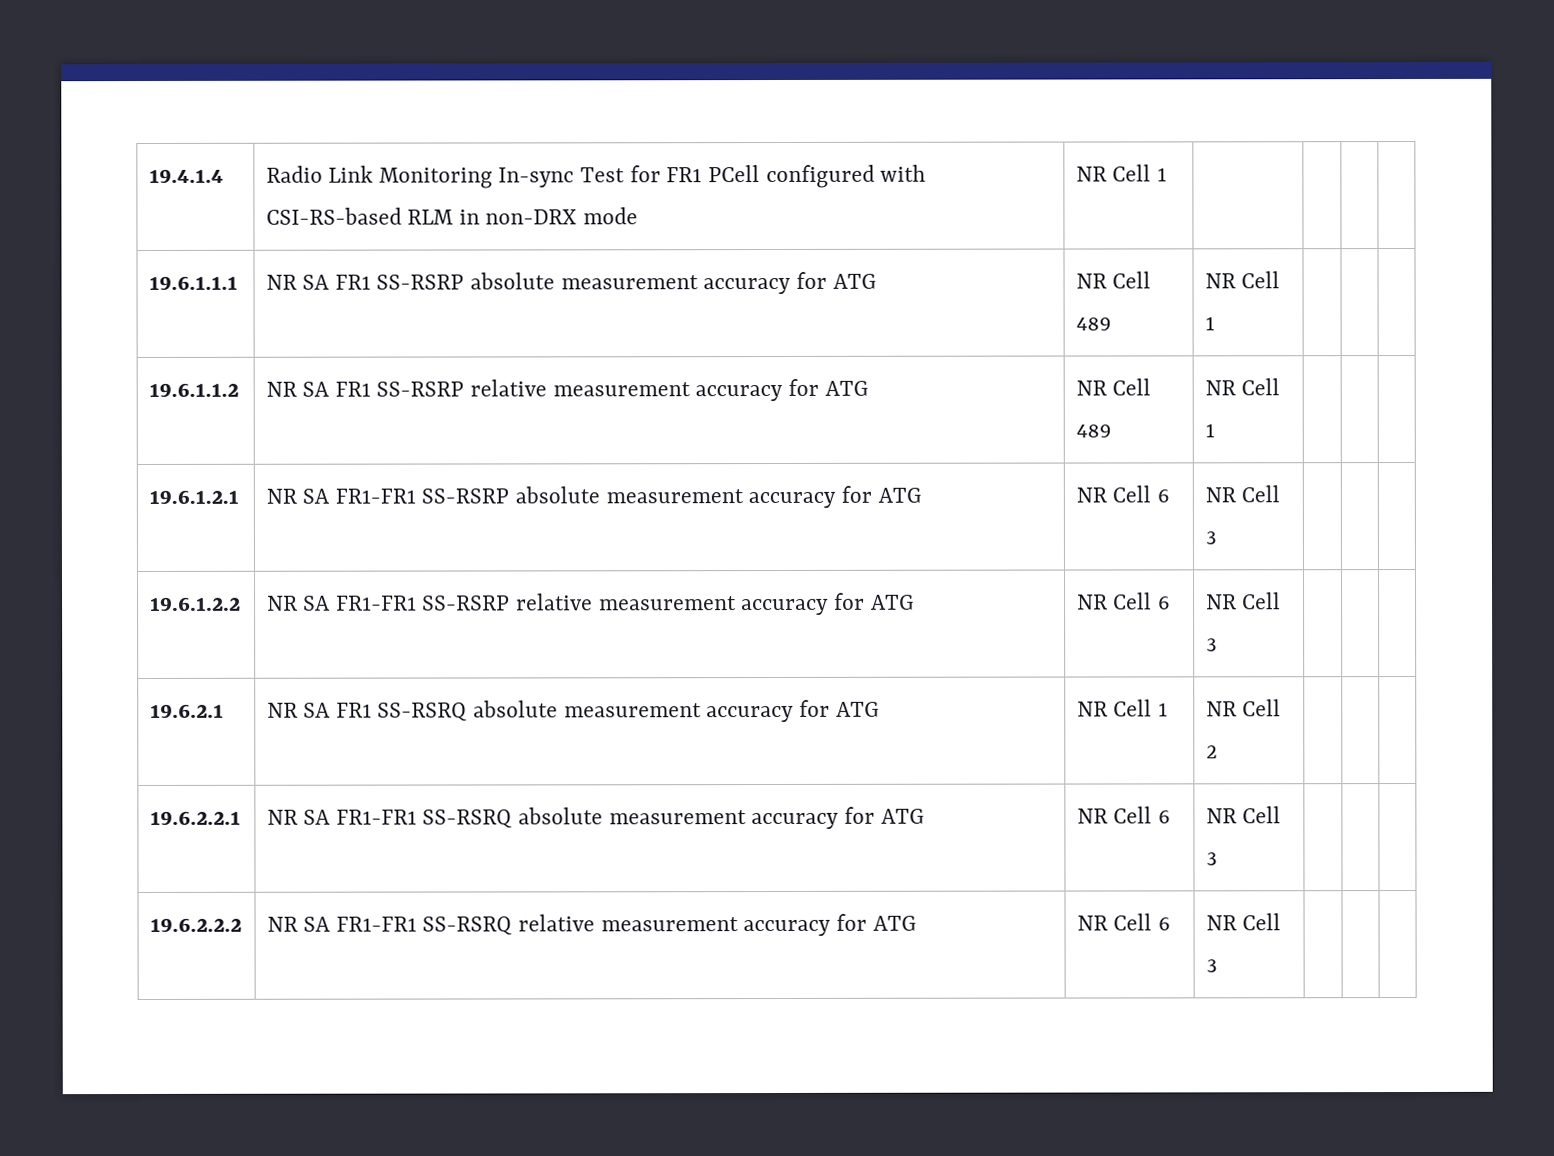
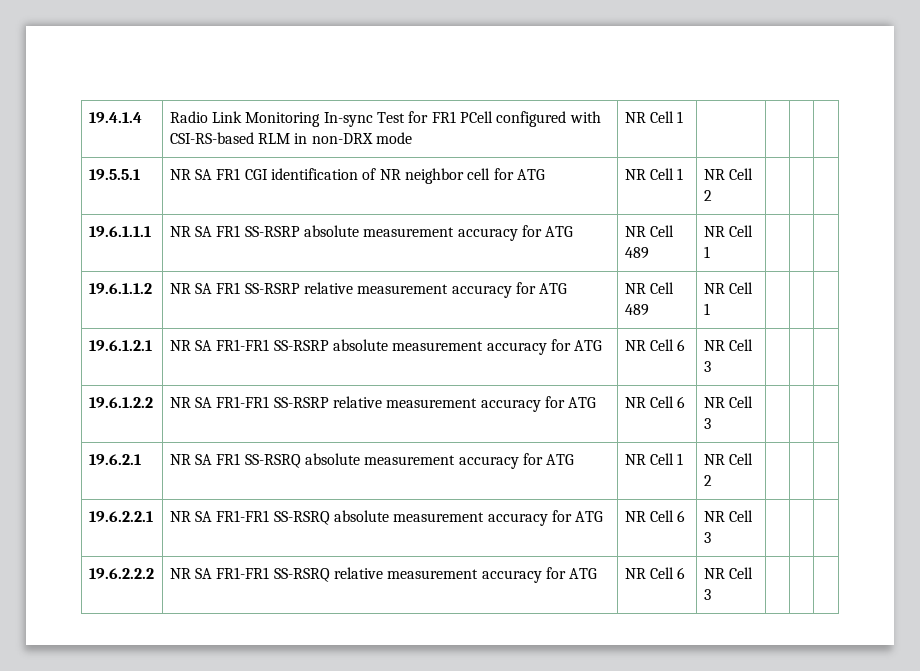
+ 19.5.5.1 | NR SA FR1 CGI identification of NR neighbor cell for ATG | NR Cell 1 | NR Cell 2 | | |

